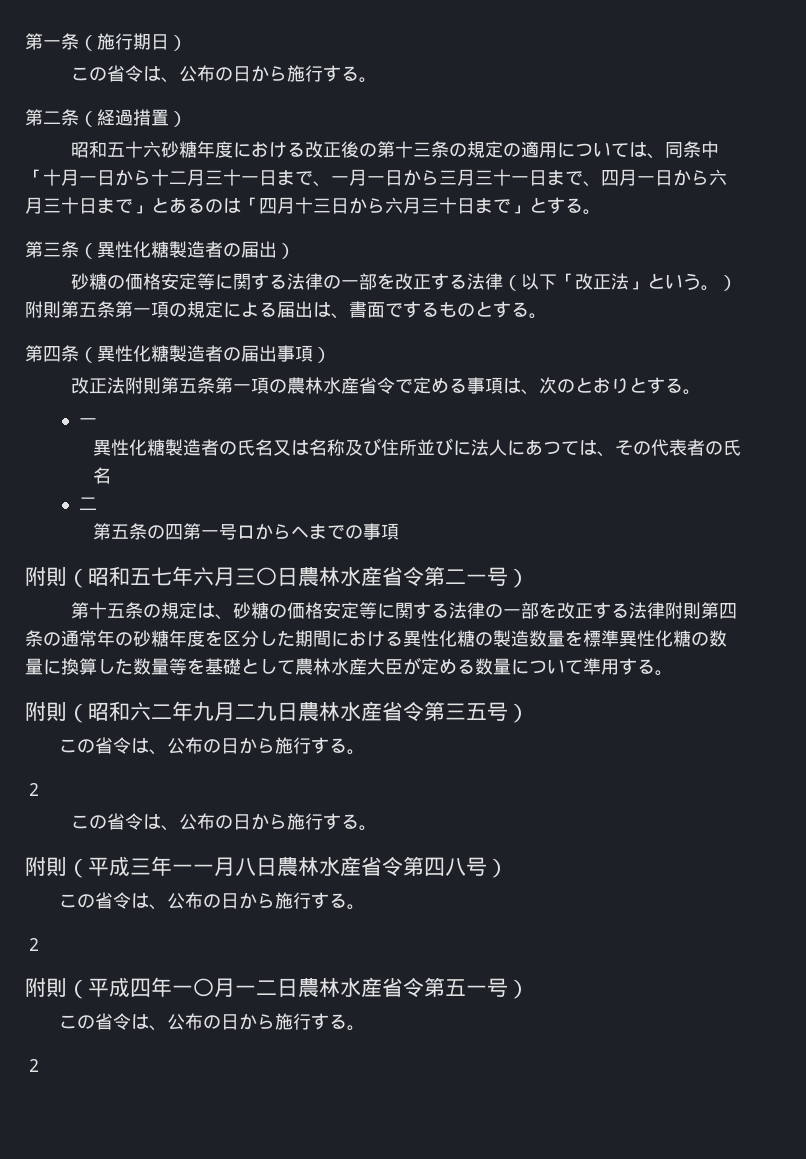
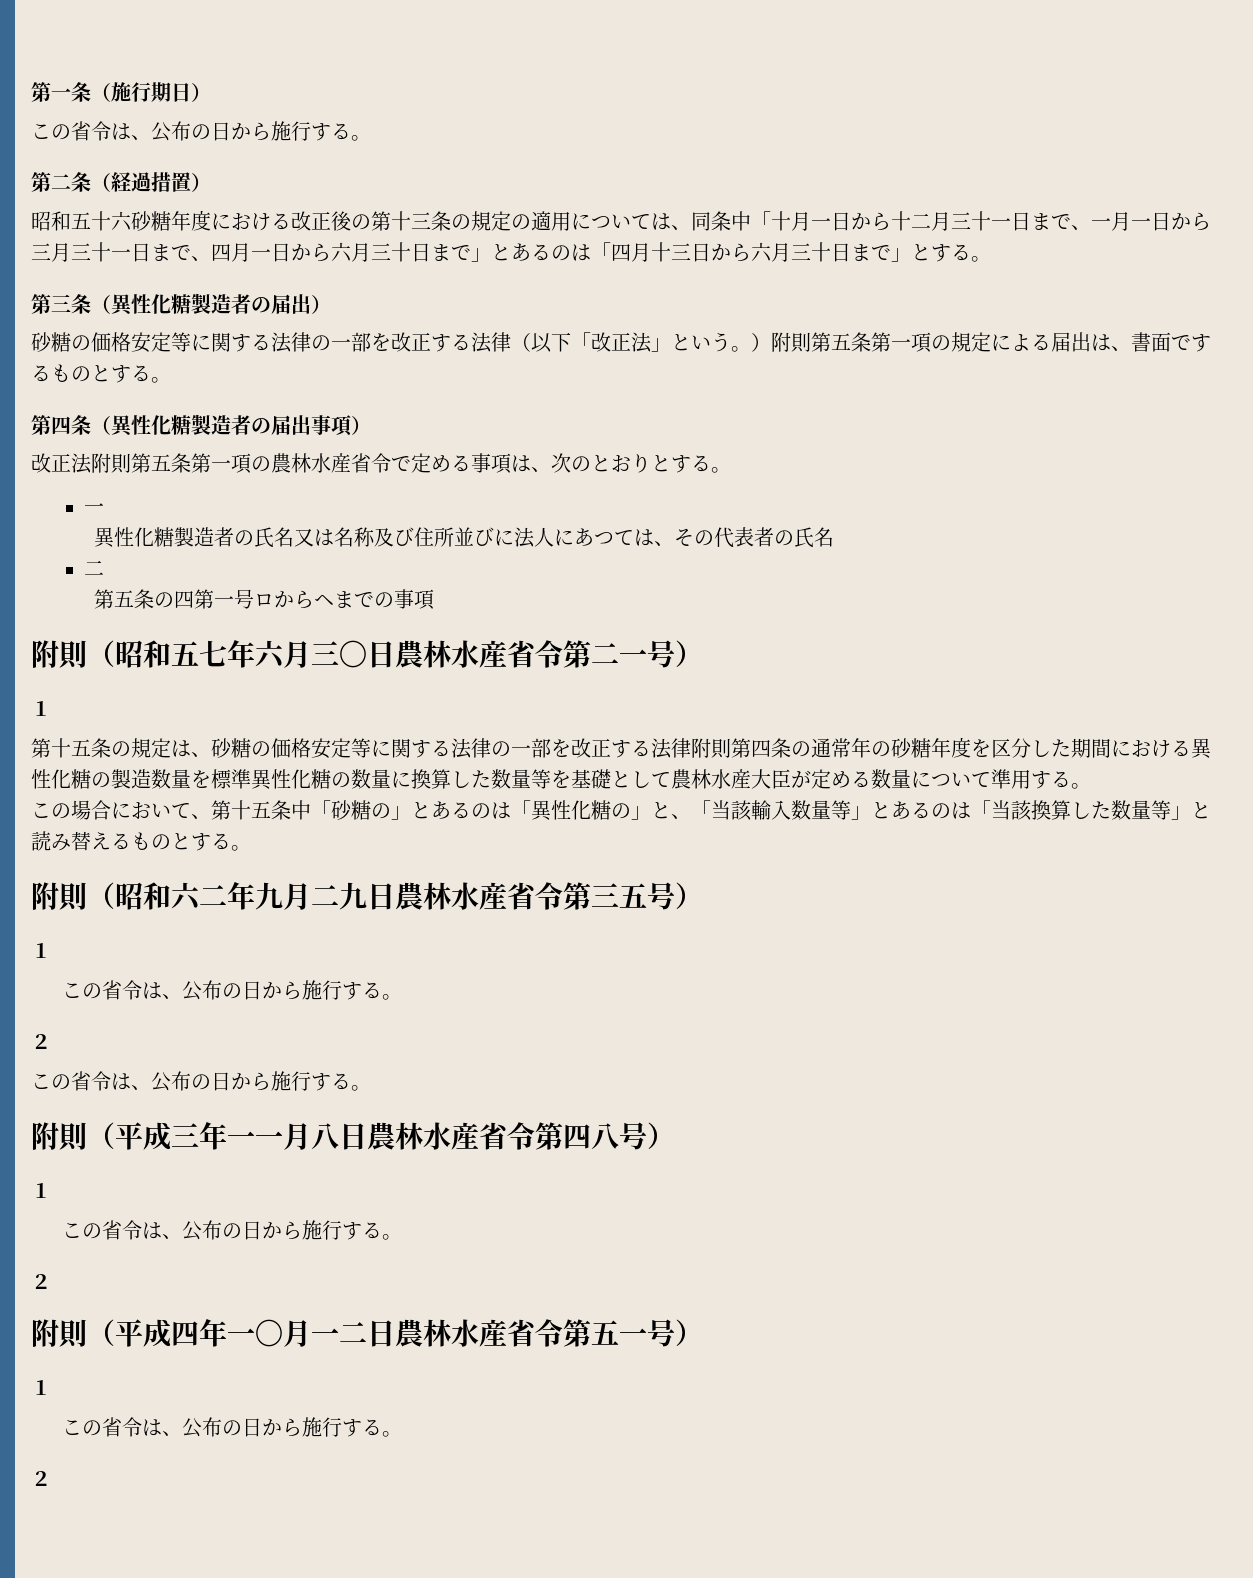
  附則（昭和五七年六月三〇日農林水産省令第二一号）
+ １
+ この場合において、第十五条中「砂糖の」とあるのは「異性化糖の」と、「当該輸入数量等」とあるのは「当該換算した数量等」と読み替えるものとする。
  附則（昭和六二年九月二九日農林水産省令第三五号）
+ １
  附則（平成三年一一月八日農林水産省令第四八号）
+ １
  附則（平成四年一〇月一二日農林水産省令第五一号）
+ １

